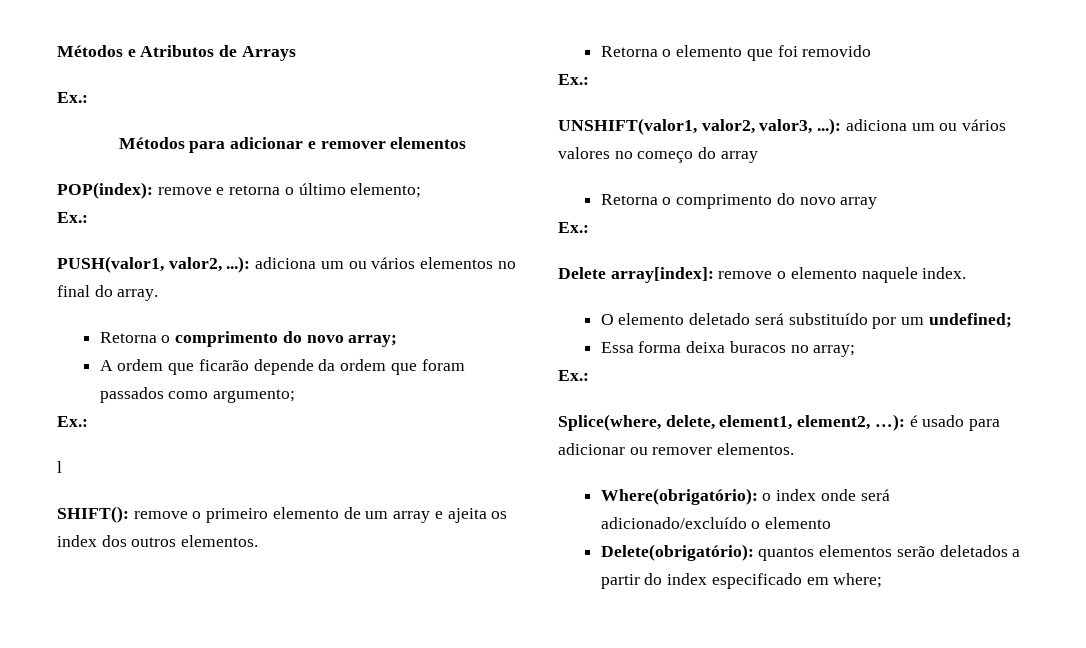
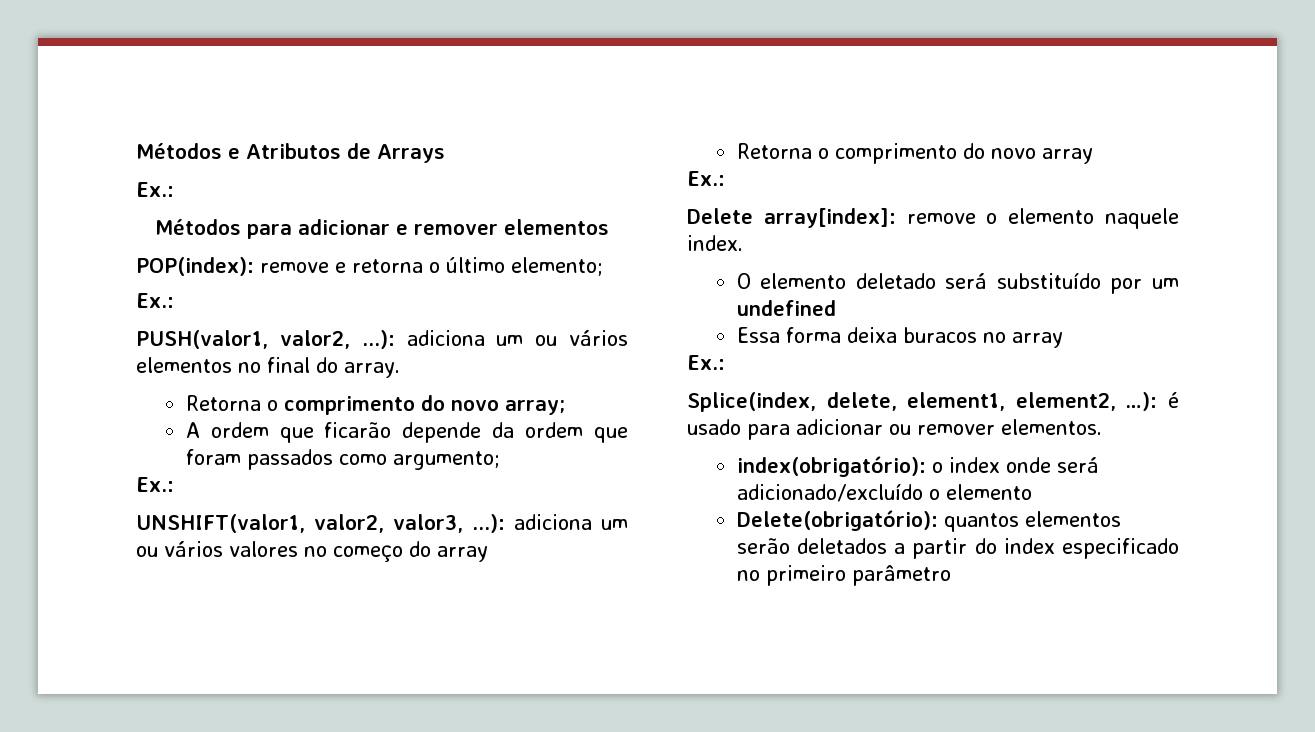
- l
- SHIFT(): remove o primeiro elemento de um array e ajeita os index dos outros elementos.
- Retorna o elemento que foi removido
- Ex.:
- O elemento deletado será substituído por um undefined;
+ O elemento deletado será substituído por um undefined
- Essa forma deixa buracos no array;
+ Essa forma deixa buracos no array
  Ex.:
- Splice(where, delete, element1, element2, …): é usado para adicionar ou remover elementos.
+ Splice(index, delete, element1, element2, …): é usado para adicionar ou remover elementos.
- Where(obrigatório): o index onde será adicionado/excluído o elemento
+ index(obrigatório): o index onde será adicionado/excluído o elemento
- Delete(obrigatório): quantos elementos serão deletados a partir do index especificado em where;
+ Delete(obrigatório): quantos elementos serão deletados a partir do index especificado no primeiro parâmetro

